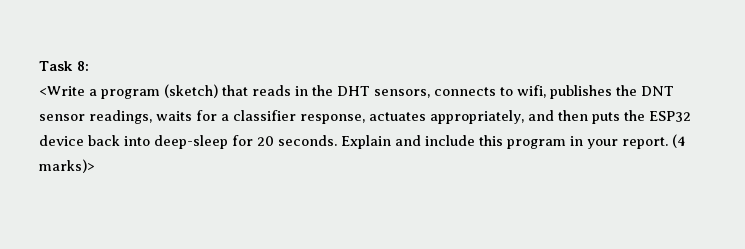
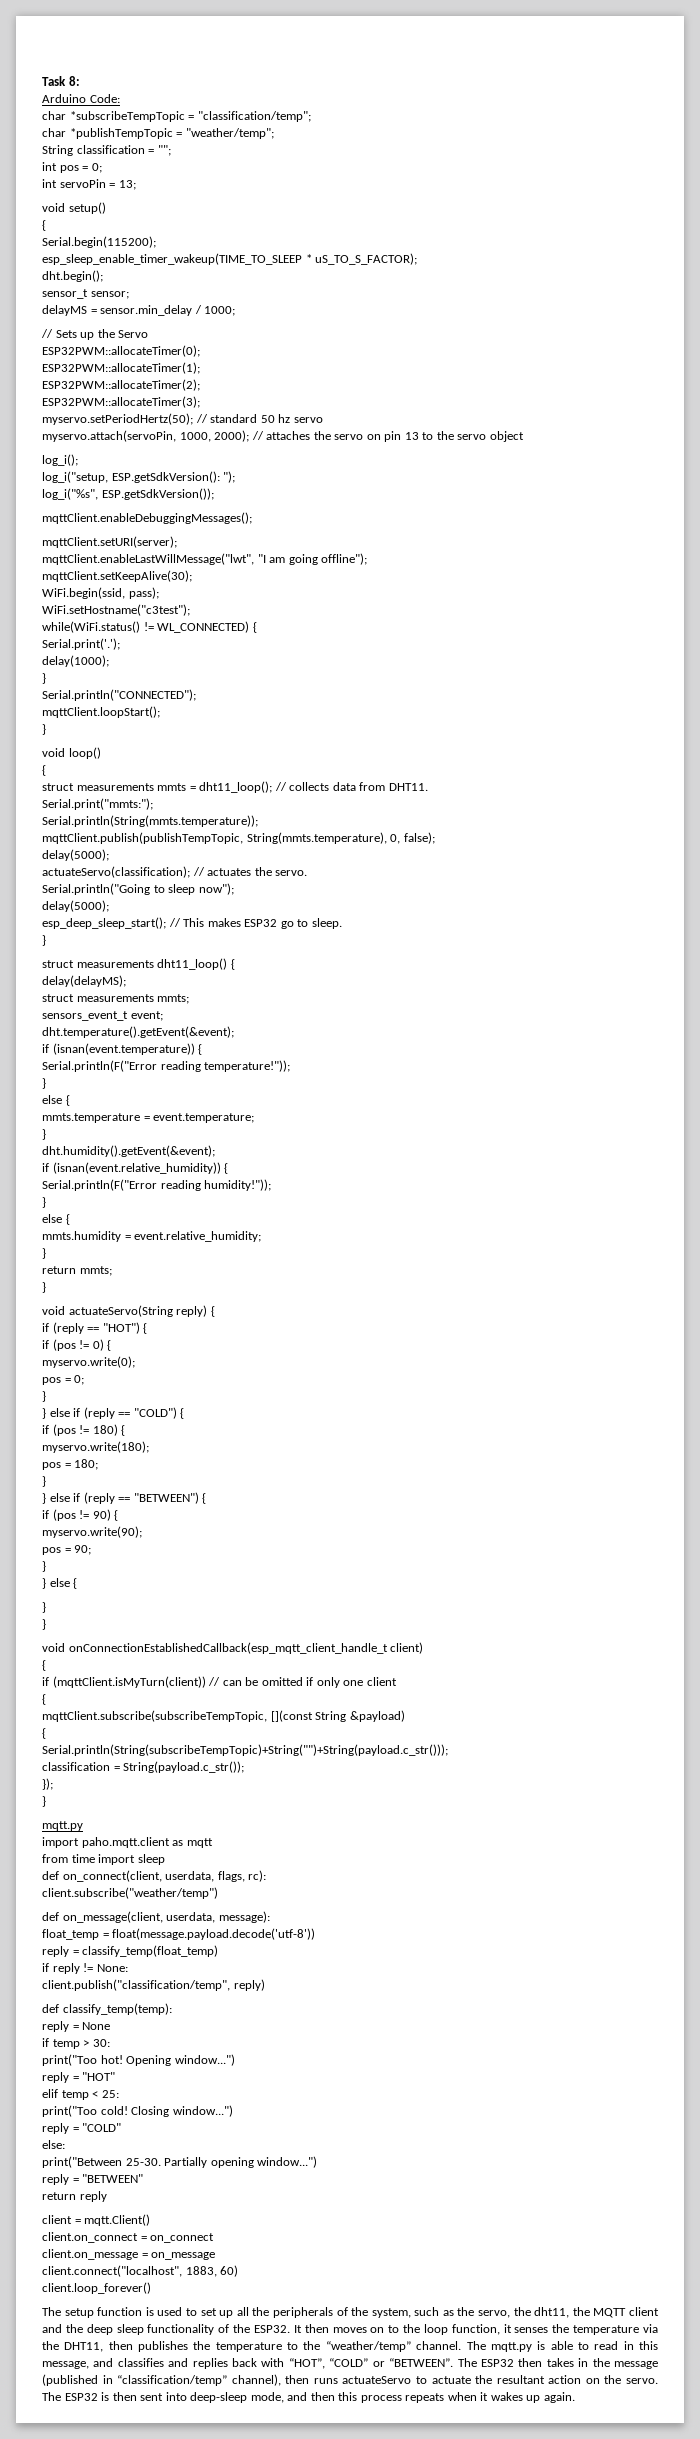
- <Write a program (sketch) that reads in the DHT sensors, connects to wifi, publishes the DNT sensor readings, waits for a classifier response, actuates appropriately, and then puts the ESP32 device back into deep-sleep for 20 seconds. Explain and include this program in your report. (4 marks)>
+ Arduino Code:
+ char *subscribeTempTopic = "classification/temp";
+ char *publishTempTopic = "weather/temp";
+ String classification = "";
+ int pos = 0;
+ int servoPin = 13;
+ void setup()
+ {
+ Serial.begin(115200);
+ esp_sleep_enable_timer_wakeup(TIME_TO_SLEEP * uS_TO_S_FACTOR);
+ dht.begin();
+ sensor_t sensor;
+ delayMS = sensor.min_delay / 1000;
+ // Sets up the Servo
+ ESP32PWM::allocateTimer(0);
+ ESP32PWM::allocateTimer(1);
+ ESP32PWM::allocateTimer(2);
+ ESP32PWM::allocateTimer(3);
+ myservo.setPeriodHertz(50); // standard 50 hz servo
+ myservo.attach(servoPin, 1000, 2000); // attaches the servo on pin 13 to the servo object
+ log_i();
+ log_i("setup, ESP.getSdkVersion(): ");
+ log_i("%s", ESP.getSdkVersion());
+ mqttClient.enableDebuggingMessages();
+ mqttClient.setURI(server);
+ mqttClient.enableLastWillMessage("lwt", "I am going offline");
+ mqttClient.setKeepAlive(30);
+ WiFi.begin(ssid, pass);
+ WiFi.setHostname("c3test");
+ while(WiFi.status() != WL_CONNECTED) {
+ Serial.print('.');
+ delay(1000);
+ }
+ Serial.println("CONNECTED");
+ mqttClient.loopStart();
+ }
+ void loop()
+ {
+ struct measurements mmts = dht11_loop(); // collects data from DHT11.
+ Serial.print("mmts:");
+ Serial.println(String(mmts.temperature));
+ mqttClient.publish(publishTempTopic, String(mmts.temperature), 0, false);
+ delay(5000);
+ actuateServo(classification); // actuates the servo.
+ Serial.println("Going to sleep now");
+ delay(5000);
+ esp_deep_sleep_start(); // This makes ESP32 go to sleep.
+ }
+ struct measurements dht11_loop() {
+ delay(delayMS);
+ struct measurements mmts;
+ sensors_event_t event;
+ dht.temperature().getEvent(&event);
+ if (isnan(event.temperature)) {
+ Serial.println(F("Error reading temperature!"));
+ }
+ else {
+ mmts.temperature = event.temperature;
+ }
+ dht.humidity().getEvent(&event);
+ if (isnan(event.relative_humidity)) {
+ Serial.println(F("Error reading humidity!"));
+ }
+ else {
+ mmts.humidity = event.relative_humidity;
+ }
+ return mmts;
+ }
+ void actuateServo(String reply) {
+ if (reply == "HOT") {
+ if (pos != 0) {
+ myservo.write(0);
+ pos = 0;
+ }
+ } else if (reply == "COLD") {
+ if (pos != 180) {
+ myservo.write(180);
+ pos = 180;
+ }
+ } else if (reply == "BETWEEN") {
+ if (pos != 90) {
+ myservo.write(90);
+ pos = 90;
+ }
+ } else {
+ }
+ }
+ void onConnectionEstablishedCallback(esp_mqtt_client_handle_t client)
+ {
+ if (mqttClient.isMyTurn(client)) // can be omitted if only one client
+ {
+ mqttClient.subscribe(subscribeTempTopic, [](const String &payload)
+ {
+ Serial.println(String(subscribeTempTopic)+String("")+String(payload.c_str()));
+ classification = String(payload.c_str());
+ });
+ }
+ mqtt.py
+ import paho.mqtt.client as mqtt
+ from time import sleep
+ def on_connect(client, userdata, flags, rc):
+ client.subscribe("weather/temp")
+ def on_message(client, userdata, message):
+ float_temp = float(message.payload.decode('utf-8'))
+ reply = classify_temp(float_temp)
+ if reply != None:
+ client.publish("classification/temp", reply)
+ def classify_temp(temp):
+ reply = None
+ if temp > 30:
+ print("Too hot! Opening window...")
+ reply = "HOT"
+ elif temp < 25:
+ print("Too cold! Closing window...")
+ reply = "COLD"
+ else:
+ print("Between 25-30. Partially opening window...")
+ reply = "BETWEEN"
+ return reply
+ client = mqtt.Client()
+ client.on_connect = on_connect
+ client.on_message = on_message
+ client.connect("localhost", 1883, 60)
+ client.loop_forever()
+ The setup function is used to set up all the peripherals of the system, such as the servo, the dht11, the MQTT client and the deep sleep functionality of the ESP32. It then moves on to the loop function, it senses the temperature via the DHT11, then publishes the temperature to the “weather/temp” channel. The mqtt.py is able to read in this message, and classifies and replies back with “HOT”, “COLD” or “BETWEEN”. The ESP32 then takes in the message (published in “classification/temp” channel), then runs actuateServo to actuate the resultant action on the servo. The ESP32 is then sent into deep-sleep mode, and then this process repeats when it wakes up again.

